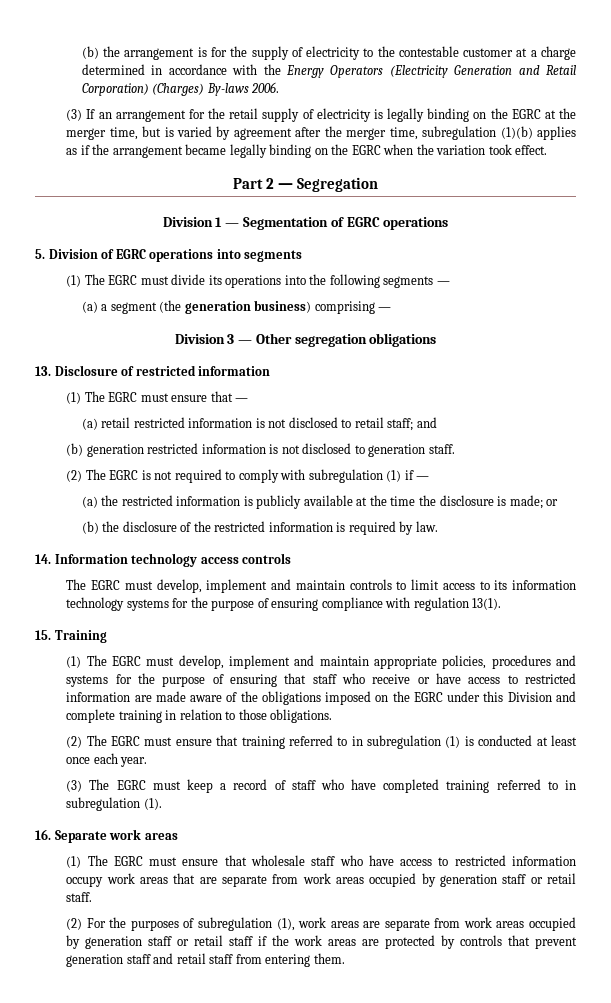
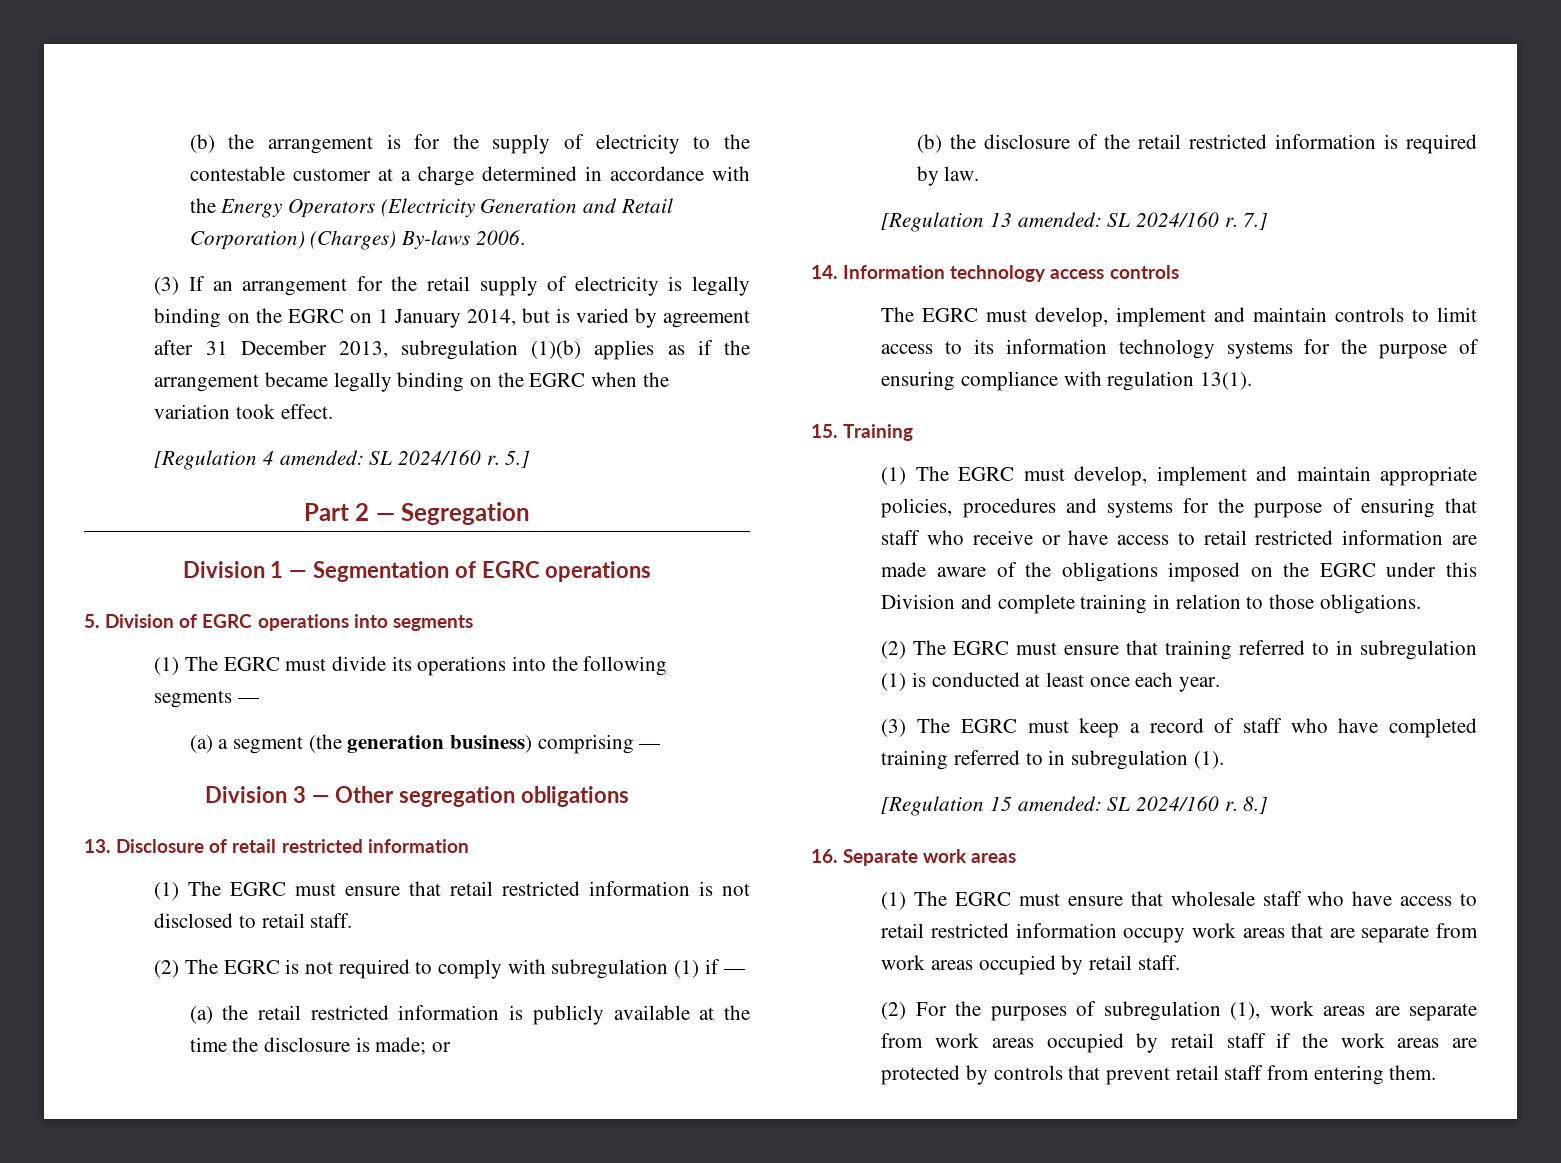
- (3) If an arrangement for the retail supply of electricity is legally binding on the EGRC at the merger time, but is varied by agreement after the merger time, subregulation (1)(b) applies as if the arrangement became legally binding on the EGRC when the variation took effect.
+ (3) If an arrangement for the retail supply of electricity is legally binding on the EGRC on 1 January 2014, but is varied by agreement after 31 December 2013, subregulation (1)(b) applies as if the arrangement became legally binding on the EGRC when the variation took effect.
+ [Regulation 4 amended: SL 2024/160 r. 5.]
- 13. Disclosure of restricted information
+ 13. Disclosure of retail restricted information
- (1) The EGRC must ensure that —
- (a) retail restricted information is not disclosed to retail staff; and
- (b) generation restricted information is not disclosed to generation staff.
+ (1) The EGRC must ensure that retail restricted information is not disclosed to retail staff.
- (a) the restricted information is publicly available at the time the disclosure is made; or
+ (a) the retail restricted information is publicly available at the time the disclosure is made; or
- (b) the disclosure of the restricted information is required by law.
+ (b) the disclosure of the retail restricted information is required by law.
+ [Regulation 13 amended: SL 2024/160 r. 7.]
- (1) The EGRC must develop, implement and maintain appropriate policies, procedures and systems for the purpose of ensuring that staff who receive or have access to restricted information are made aware of the obligations imposed on the EGRC under this Division and complete training in relation to those obligations.
+ (1) The EGRC must develop, implement and maintain appropriate policies, procedures and systems for the purpose of ensuring that staff who receive or have access to retail restricted information are made aware of the obligations imposed on the EGRC under this Division and complete training in relation to those obligations.
+ [Regulation 15 amended: SL 2024/160 r. 8.]
- (1) The EGRC must ensure that wholesale staff who have access to restricted information occupy work areas that are separate from work areas occupied by generation staff or retail staff.
+ (1) The EGRC must ensure that wholesale staff who have access to retail restricted information occupy work areas that are separate from work areas occupied by retail staff.
- (2) For the purposes of subregulation (1), work areas are separate from work areas occupied by generation staff or retail staff if the work areas are protected by controls that prevent generation staff and retail staff from entering them.
+ (2) For the purposes of subregulation (1), work areas are separate from work areas occupied by retail staff if the work areas are protected by controls that prevent retail staff from entering them.

